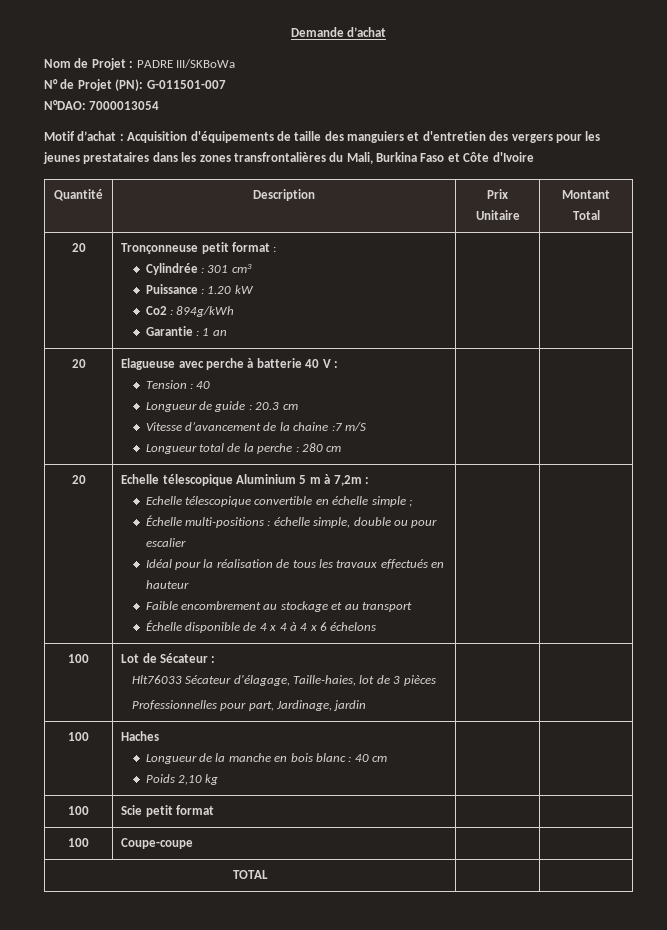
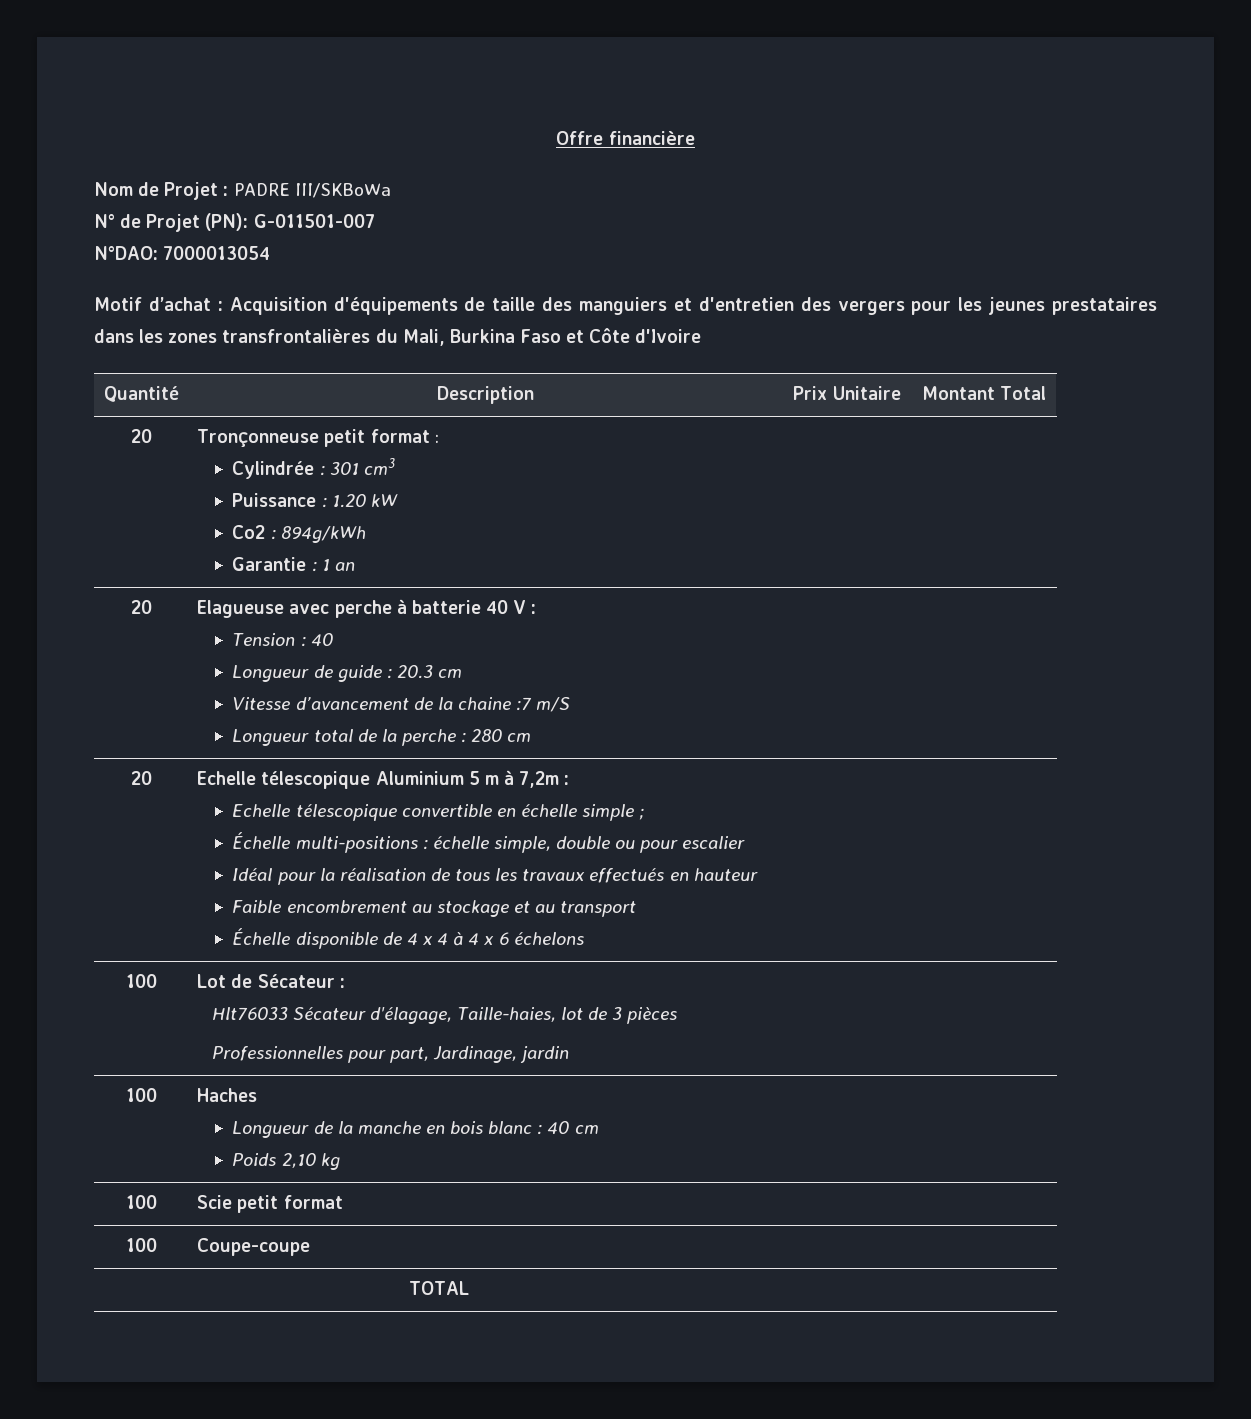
- Demande d’achat
+ Offre financière

